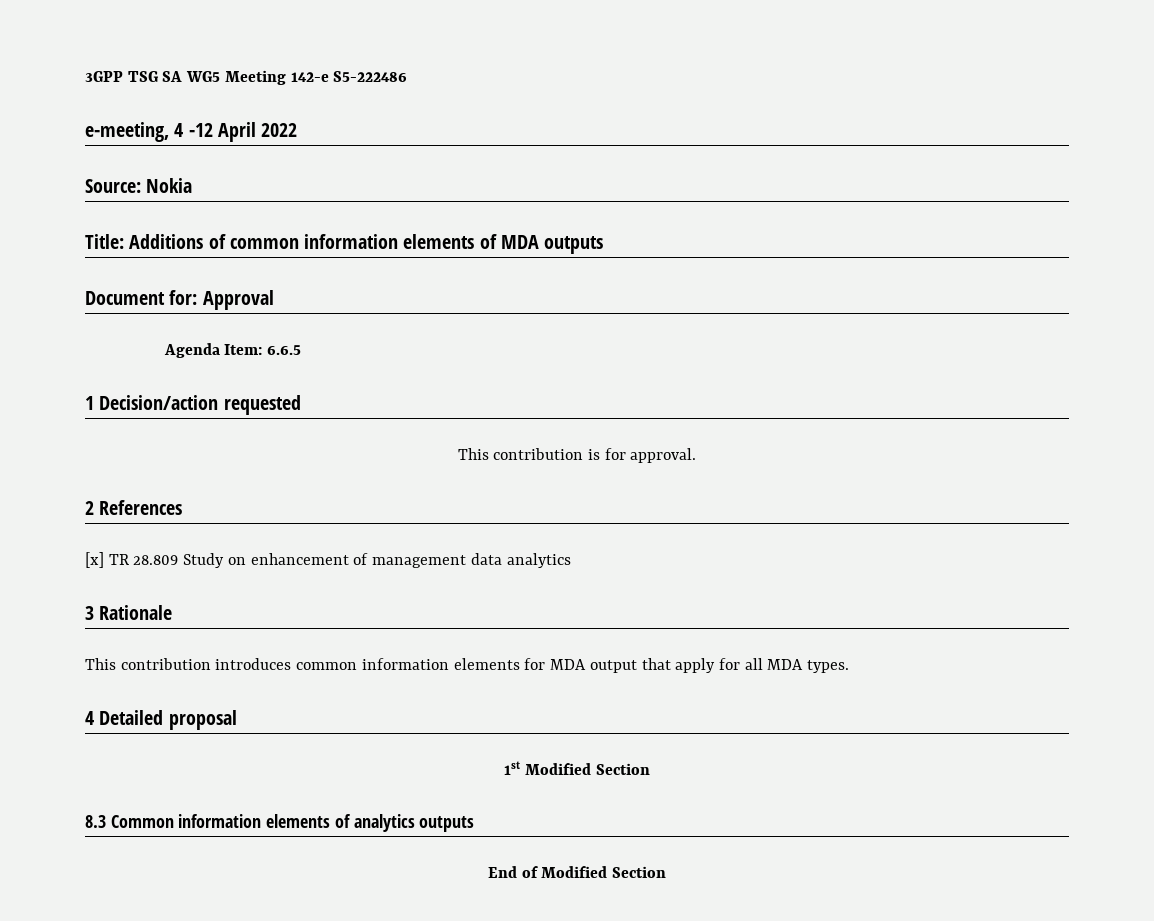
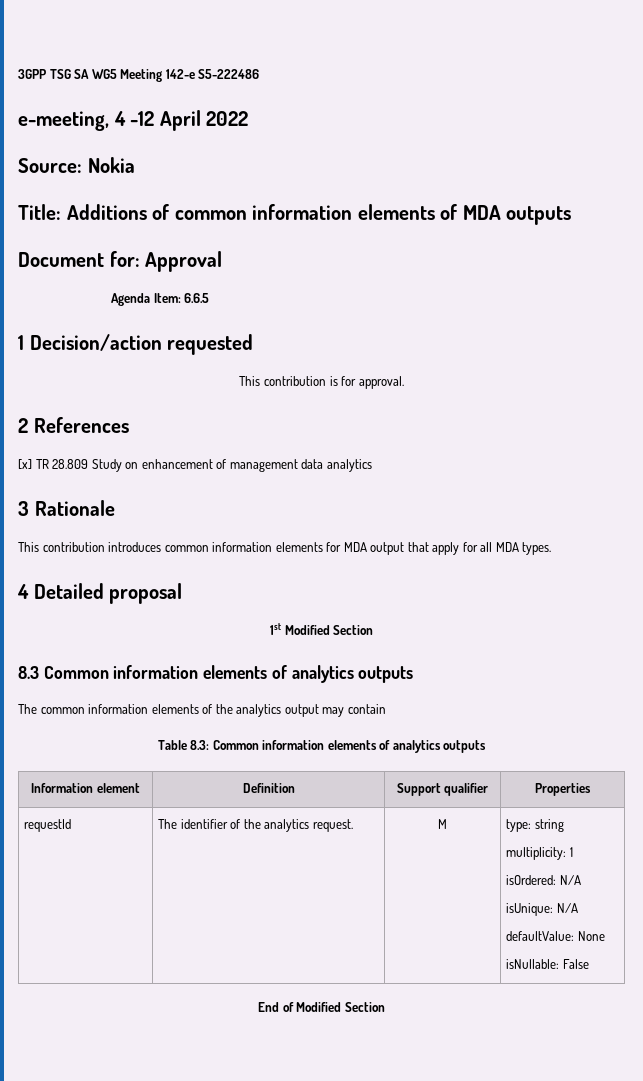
+ The common information elements of the analytics output may contain
+ Table 8.3: Common information elements of analytics outputs
+ Information element | Definition | Support qualifier | Properties
+ requestId | The identifier of the analytics request. | M | type: string
+ multiplicity: 1
+ isOrdered: N/A
+ isUnique: N/A
+ defaultValue: None
+ isNullable: False

